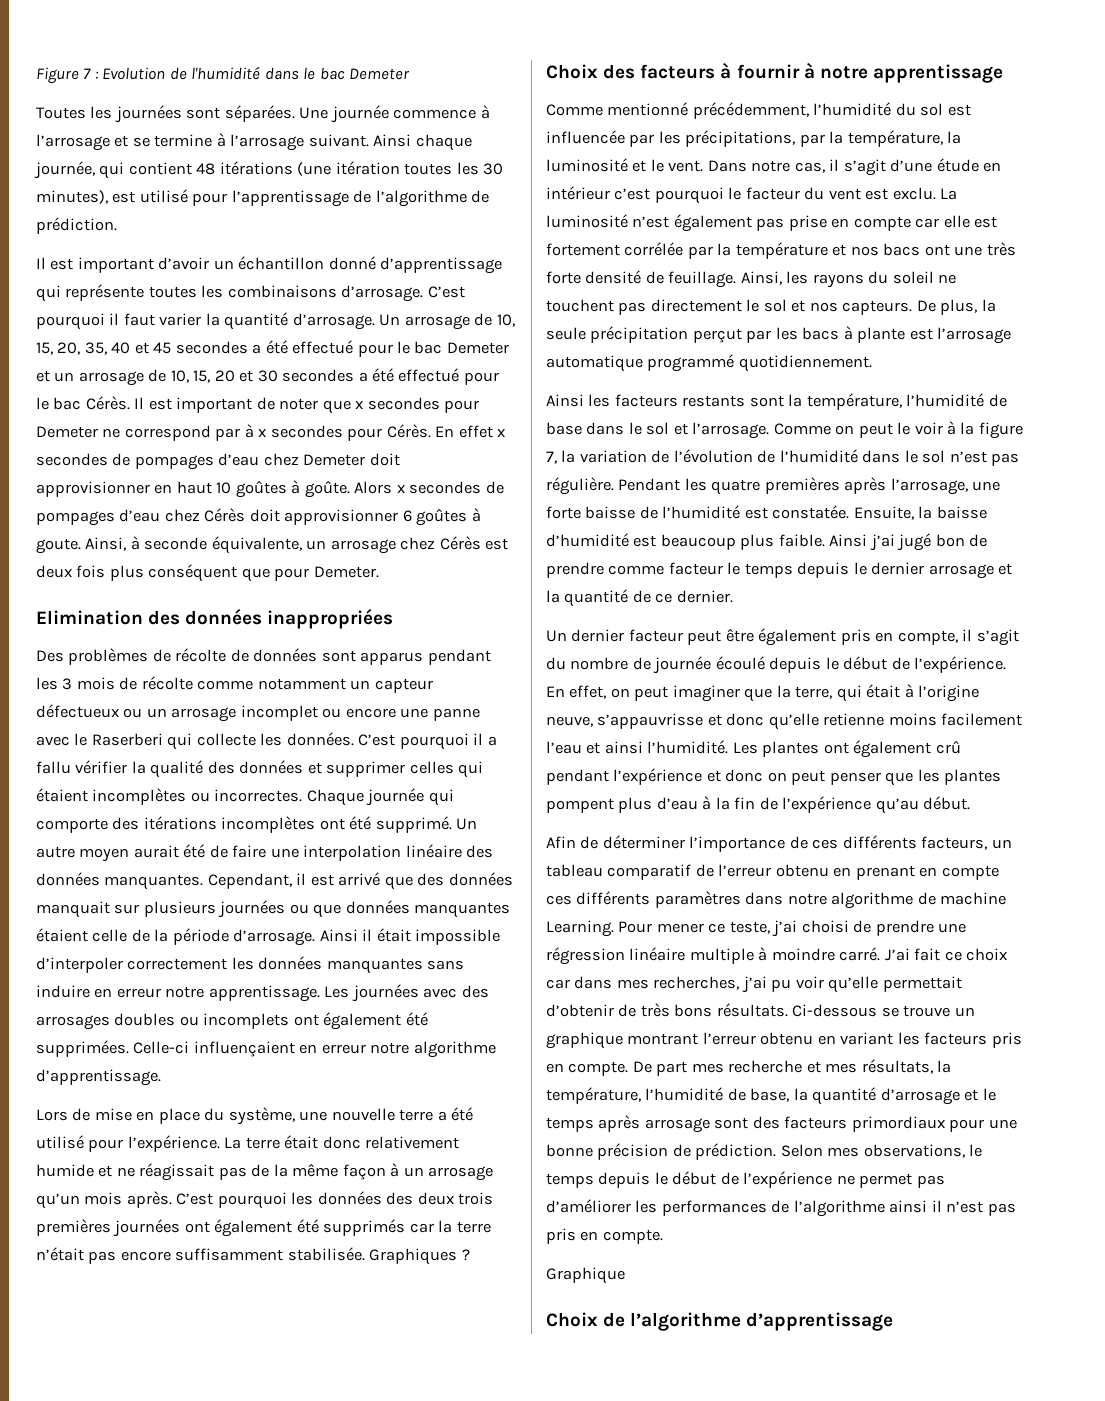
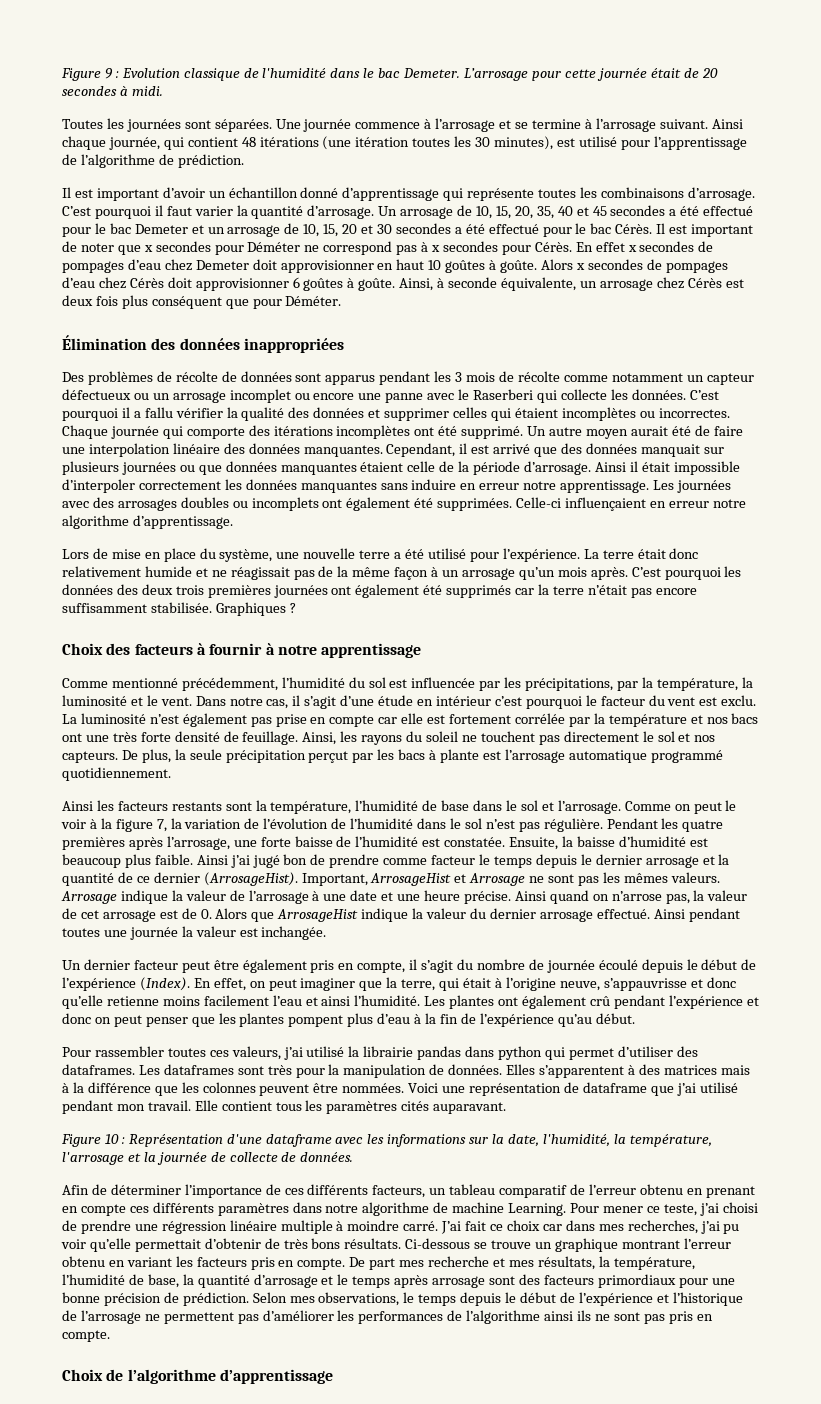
- Figure 7 : Evolution de l'humidité dans le bac Demeter
+ Figure 9 : Evolution classique de l'humidité dans le bac Demeter. L’arrosage pour cette journée était de 20 secondes à midi.
- Il est important de noter que x secondes pour Demeter ne correspond par à x secondes pour Cérès.
+ Il est important de noter que x secondes pour Déméter ne correspond pas à x secondes pour Cérès.
- Alors x secondes de pompages d’eau chez Cérès doit approvisionner 6 goûtes à goute.
+ Alors x secondes de pompages d’eau chez Cérès doit approvisionner 6 goûtes à goûte.
- Ainsi, à seconde équivalente, un arrosage chez Cérès est deux fois plus conséquent que pour Demeter.
- Elimination des données inappropriées
+ Ainsi, à seconde équivalente, un arrosage chez Cérès est deux fois plus conséquent que pour Déméter.
+ Élimination des données inappropriées
- Ainsi j’ai jugé bon de prendre comme facteur le temps depuis le dernier arrosage et la quantité de ce dernier.
+ Ainsi j’ai jugé bon de prendre comme facteur le temps depuis le dernier arrosage et la quantité de ce dernier (ArrosageHist). Important, ArrosageHist et Arrosage ne sont pas les mêmes valeurs. Arrosage indique la valeur de l’arrosage à une date et une heure précise. Ainsi quand on n’arrose pas, la valeur de cet arrosage est de 0. Alors que ArrosageHist indique la valeur du dernier arrosage effectué. Ainsi pendant toutes une journée la valeur est inchangée.
- Un dernier facteur peut être également pris en compte, il s’agit du nombre de journée écoulé depuis le début de l’expérience.
+ Un dernier facteur peut être également pris en compte, il s’agit du nombre de journée écoulé depuis le début de l’expérience (Index).
+ Pour rassembler toutes ces valeurs, j’ai utilisé la librairie pandas dans python qui permet d’utiliser des dataframes. Les dataframes sont très pour la manipulation de données. Elles s’apparentent à des matrices mais à la différence que les colonnes peuvent être nommées. Voici une représentation de dataframe que j’ai utilisé pendant mon travail. Elle contient tous les paramètres cités auparavant.
+ Figure 10 : Représentation d'une dataframe avec les informations sur la date, l'humidité, la température, l'arrosage et la journée de collecte de données.
- Selon mes observations, le temps depuis le début de l’expérience ne permet pas d’améliorer les performances de l’algorithme ainsi il n’est pas pris en compte.
+ Selon mes observations, le temps depuis le début de l’expérience et l’historique de l’arrosage ne permettent pas d’améliorer les performances de l’algorithme ainsi ils ne sont pas pris en compte.
- Graphique

